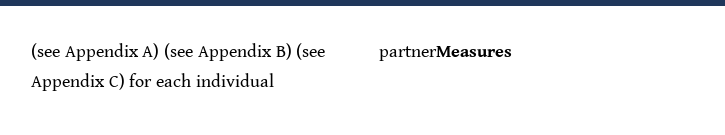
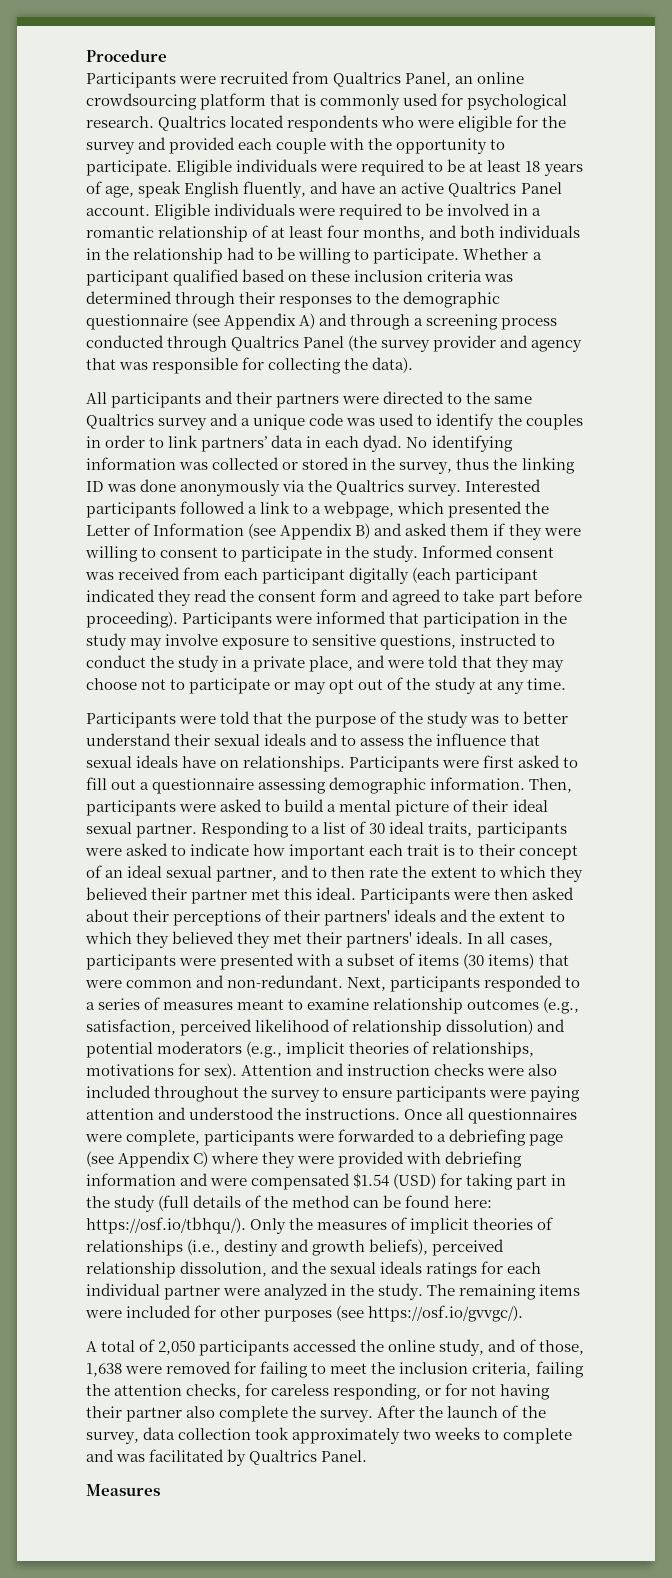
- (see Appendix A) (see Appendix B) (see Appendix C) for each individual partnerMeasures
+ Procedure
+ Participants were recruited from Qualtrics Panel, an online crowdsourcing platform that is commonly used for psychological research. Qualtrics located respondents who were eligible for the survey and provided each couple with the opportunity to participate. Eligible individuals were required to be at least 18 years of age, speak English fluently, and have an active Qualtrics Panel account. Eligible individuals were required to be involved in a romantic relationship of at least four months, and both individuals in the relationship had to be willing to participate. Whether a participant qualified based on these inclusion criteria was determined through their responses to the demographic questionnaire (see Appendix A) and through a screening process conducted through Qualtrics Panel (the survey provider and agency that was responsible for collecting the data).
+ All participants and their partners were directed to the same Qualtrics survey and a unique code was used to identify the couples in order to link partners’ data in each dyad. No identifying information was collected or stored in the survey, thus the linking ID was done anonymously via the Qualtrics survey. Interested participants followed a link to a webpage, which presented the Letter of Information (see Appendix B) and asked them if they were willing to consent to participate in the study. Informed consent was received from each participant digitally (each participant indicated they read the consent form and agreed to take part before proceeding). Participants were informed that participation in the study may involve exposure to sensitive questions, instructed to conduct the study in a private place, and were told that they may choose not to participate or may opt out of the study at any time.
+ Participants were told that the purpose of the study was to better understand their sexual ideals and to assess the influence that sexual ideals have on relationships. Participants were first asked to fill out a questionnaire assessing demographic information. Then, participants were asked to build a mental picture of their ideal sexual partner. Responding to a list of 30 ideal traits, participants were asked to indicate how important each trait is to their concept of an ideal sexual partner, and to then rate the extent to which they believed their partner met this ideal. Participants were then asked about their perceptions of their partners' ideals and the extent to which they believed they met their partners' ideals. In all cases, participants were presented with a subset of items (30 items) that were common and non-redundant. Next, participants responded to a series of measures meant to examine relationship outcomes (e.g., satisfaction, perceived likelihood of relationship dissolution) and potential moderators (e.g., implicit theories of relationships, motivations for sex). Attention and instruction checks were also included throughout the survey to ensure participants were paying attention and understood the instructions. Once all questionnaires were complete, participants were forwarded to a debriefing page (see Appendix C) where they were provided with debriefing information and were compensated $1.54 (USD) for taking part in the study (full details of the method can be found here: https://osf.io/tbhqu/). Only the measures of implicit theories of relationships (i.e., destiny and growth beliefs), perceived relationship dissolution, and the sexual ideals ratings for each individual partner were analyzed in the study. The remaining items were included for other purposes (see https://osf.io/gvvgc/).
+ A total of 2,050 participants accessed the online study, and of those, 1,638 were removed for failing to meet the inclusion criteria, failing the attention checks, for careless responding, or for not having their partner also complete the survey. After the launch of the survey, data collection took approximately two weeks to complete and was facilitated by Qualtrics Panel.
+ Measures

